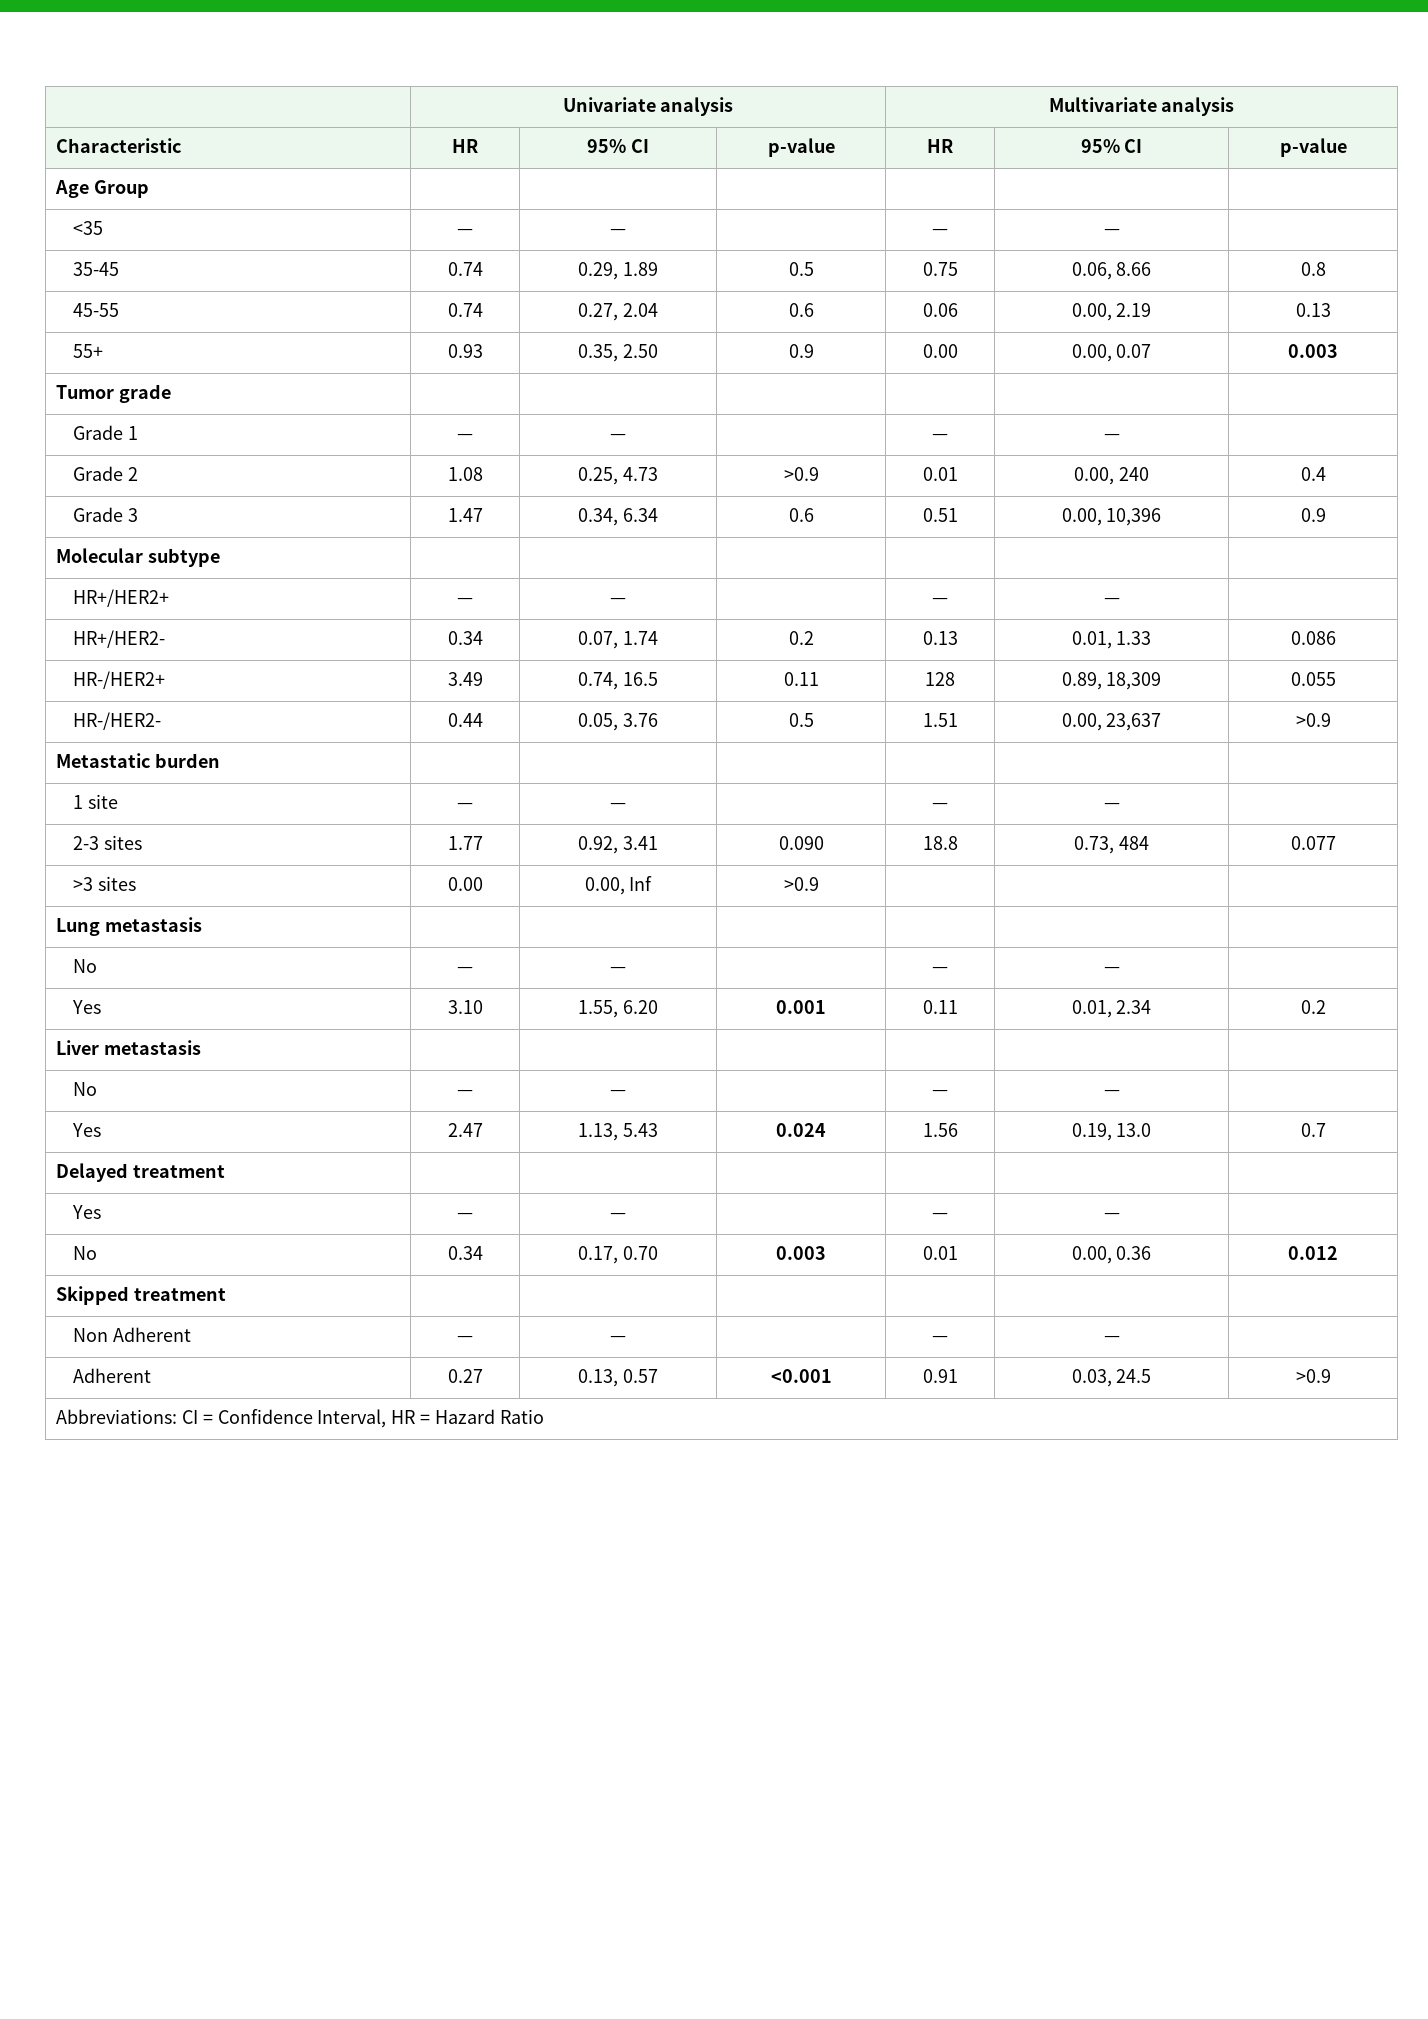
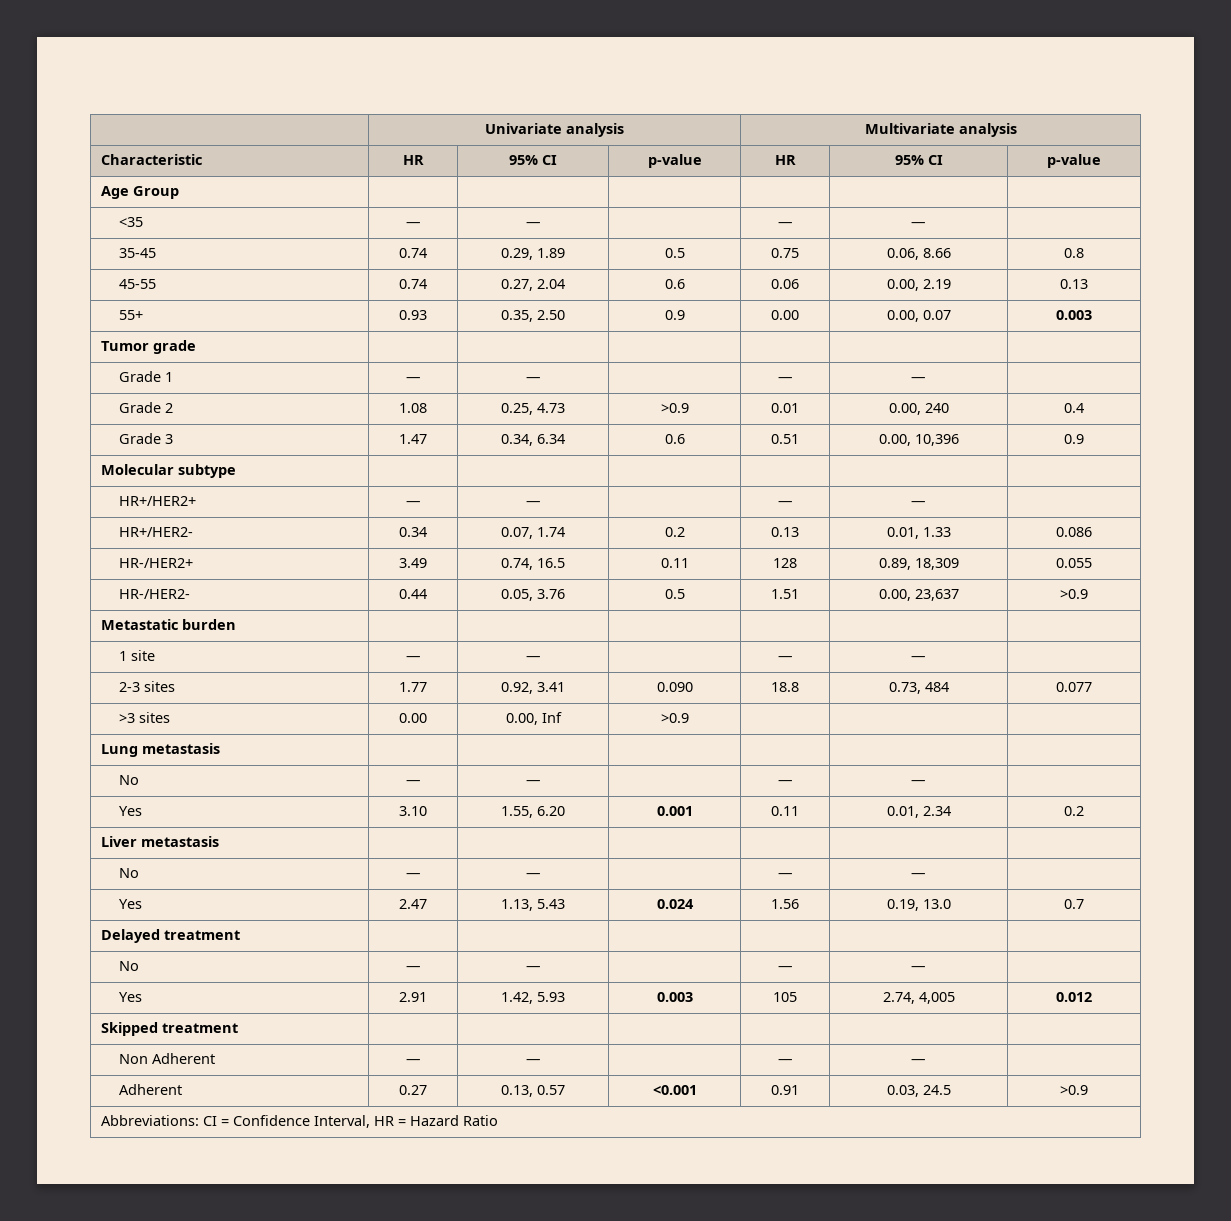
  Delayed treatment | | | | | |
- Yes | — | — | | — | — |
- No | 0.34 | 0.17, 0.70 | 0.003 | 0.01 | 0.00, 0.36 | 0.012
+ No | — | — | | — | — |
+ Yes | 2.91 | 1.42, 5.93 | 0.003 | 105 | 2.74, 4,005 | 0.012

